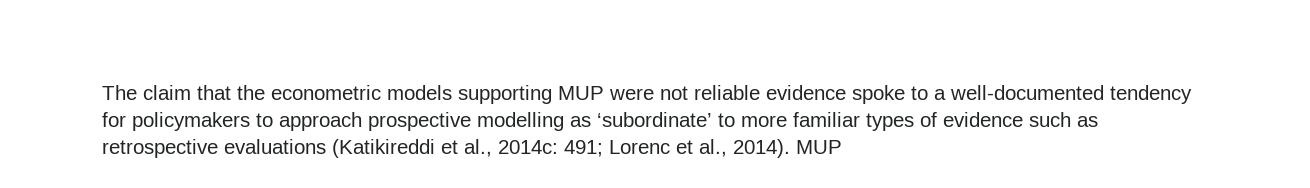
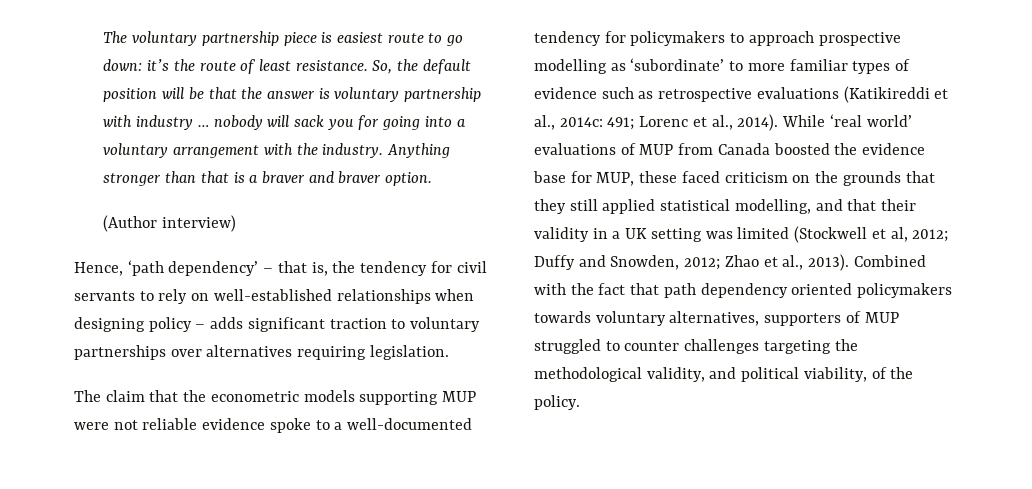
- The claim that the econometric models supporting MUP were not reliable evidence spoke to a well-documented tendency for policymakers to approach prospective modelling as ‘subordinate’ to more familiar types of evidence such as retrospective evaluations (Katikireddi et al., 2014c: 491; Lorenc et al., 2014). MUP
+ The voluntary partnership piece is easiest route to go down: it’s the route of least resistance. So, the default position will be that the answer is voluntary partnership with industry … nobody will sack you for going into a voluntary arrangement with the industry. Anything stronger than that is a braver and braver option.
+ (Author interview)
+ Hence, ‘path dependency’ – that is, the tendency for civil servants to rely on well-established relationships when designing policy – adds significant traction to voluntary partnerships over alternatives requiring legislation.
+ The claim that the econometric models supporting MUP were not reliable evidence spoke to a well-documented tendency for policymakers to approach prospective modelling as ‘subordinate’ to more familiar types of evidence such as retrospective evaluations (Katikireddi et al., 2014c: 491; Lorenc et al., 2014). While ‘real world’ evaluations of MUP from Canada boosted the evidence base for MUP, these faced criticism on the grounds that they still applied statistical modelling, and that their validity in a UK setting was limited (Stockwell et al, 2012; Duffy and Snowden, 2012; Zhao et al., 2013). Combined with the fact that path dependency oriented policymakers towards voluntary alternatives, supporters of MUP struggled to counter challenges targeting the methodological validity, and political viability, of the policy.

